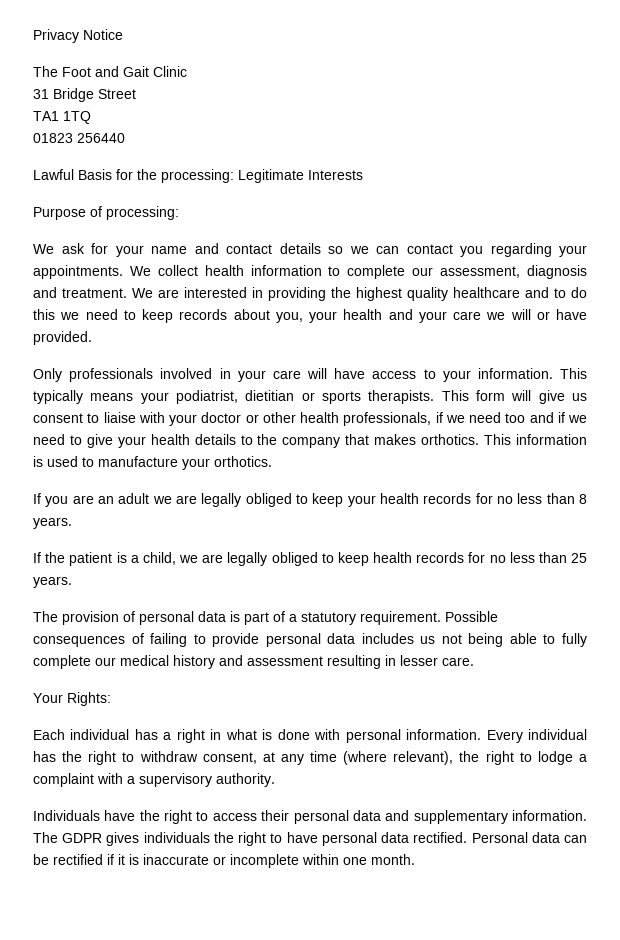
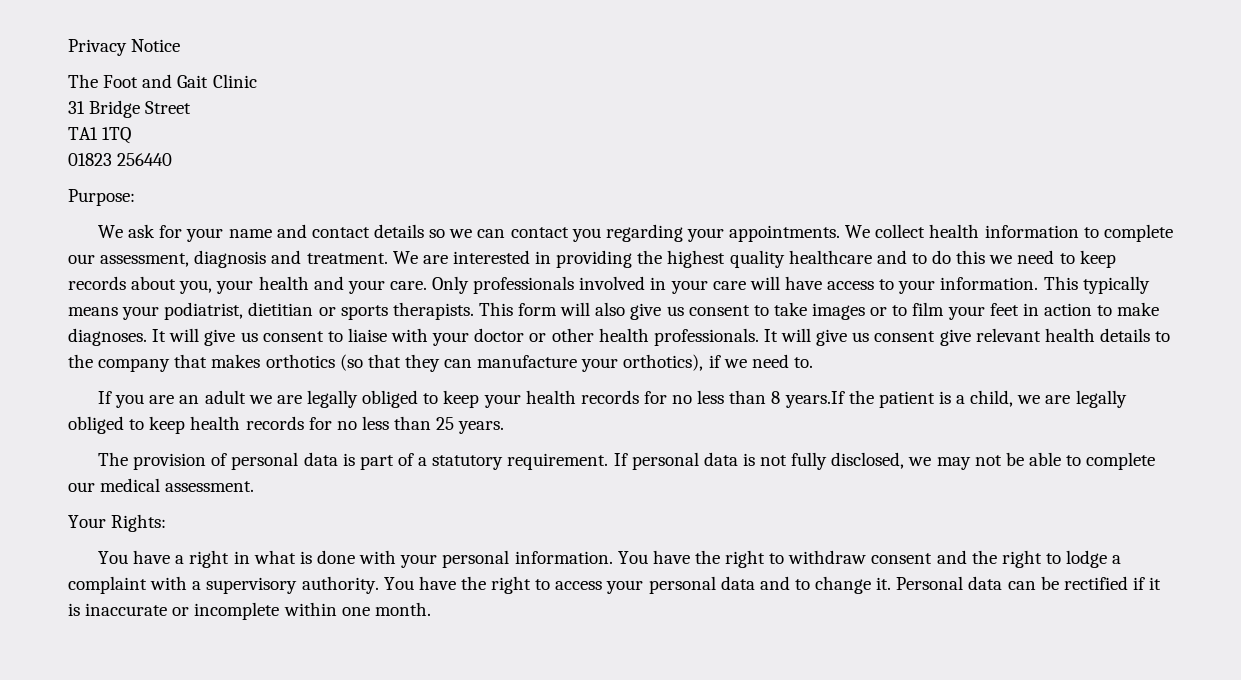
- Lawful Basis for the processing: Legitimate Interests
- Purpose of processing:
+ Purpose:
- We are interested in providing the highest quality healthcare and to do this we need to keep records about you, your health and your care we will or have provided.
- Only professionals involved in your care will have access to your information.
+ We are interested in providing the highest quality healthcare and to do this we need to keep records about you, your health and your care. Only professionals involved in your care will have access to your information.
- This form will give us consent to liaise with your doctor or other health professionals, if we need too and if we need to give your health details to the company that makes orthotics. This information is used to manufacture your orthotics.
+ This form will also give us consent to take images or to film your feet in action to make diagnoses. It will give us consent to liaise with your doctor or other health professionals. It will give us consent give relevant health details to the company that makes orthotics (so that they can manufacture your orthotics), if we need to.
- If you are an adult we are legally obliged to keep your health records for no less than 8 years.
- If the patient is a child, we are legally obliged to keep health records for no less than 25 years.
+ If you are an adult we are legally obliged to keep your health records for no less than 8 years.If the patient is a child, we are legally obliged to keep health records for no less than 25 years.
- Possible consequences of failing to provide personal data includes us not being able to fully complete our medical history and assessment resulting in lesser care.
+ If personal data is not fully disclosed, we may not be able to complete our medical assessment.
- Each individual has a right in what is done with personal information.
+ You have a right in what is done with your personal information.
- Every individual has the right to withdraw consent, at any time (where relevant), the right to lodge a complaint with a supervisory authority.
- Individuals have the right to access their personal data and supplementary information. The GDPR gives individuals the right to have personal data rectified.
+ You have the right to withdraw consent and the right to lodge a complaint with a supervisory authority. You have the right to access your personal data and to change it.

